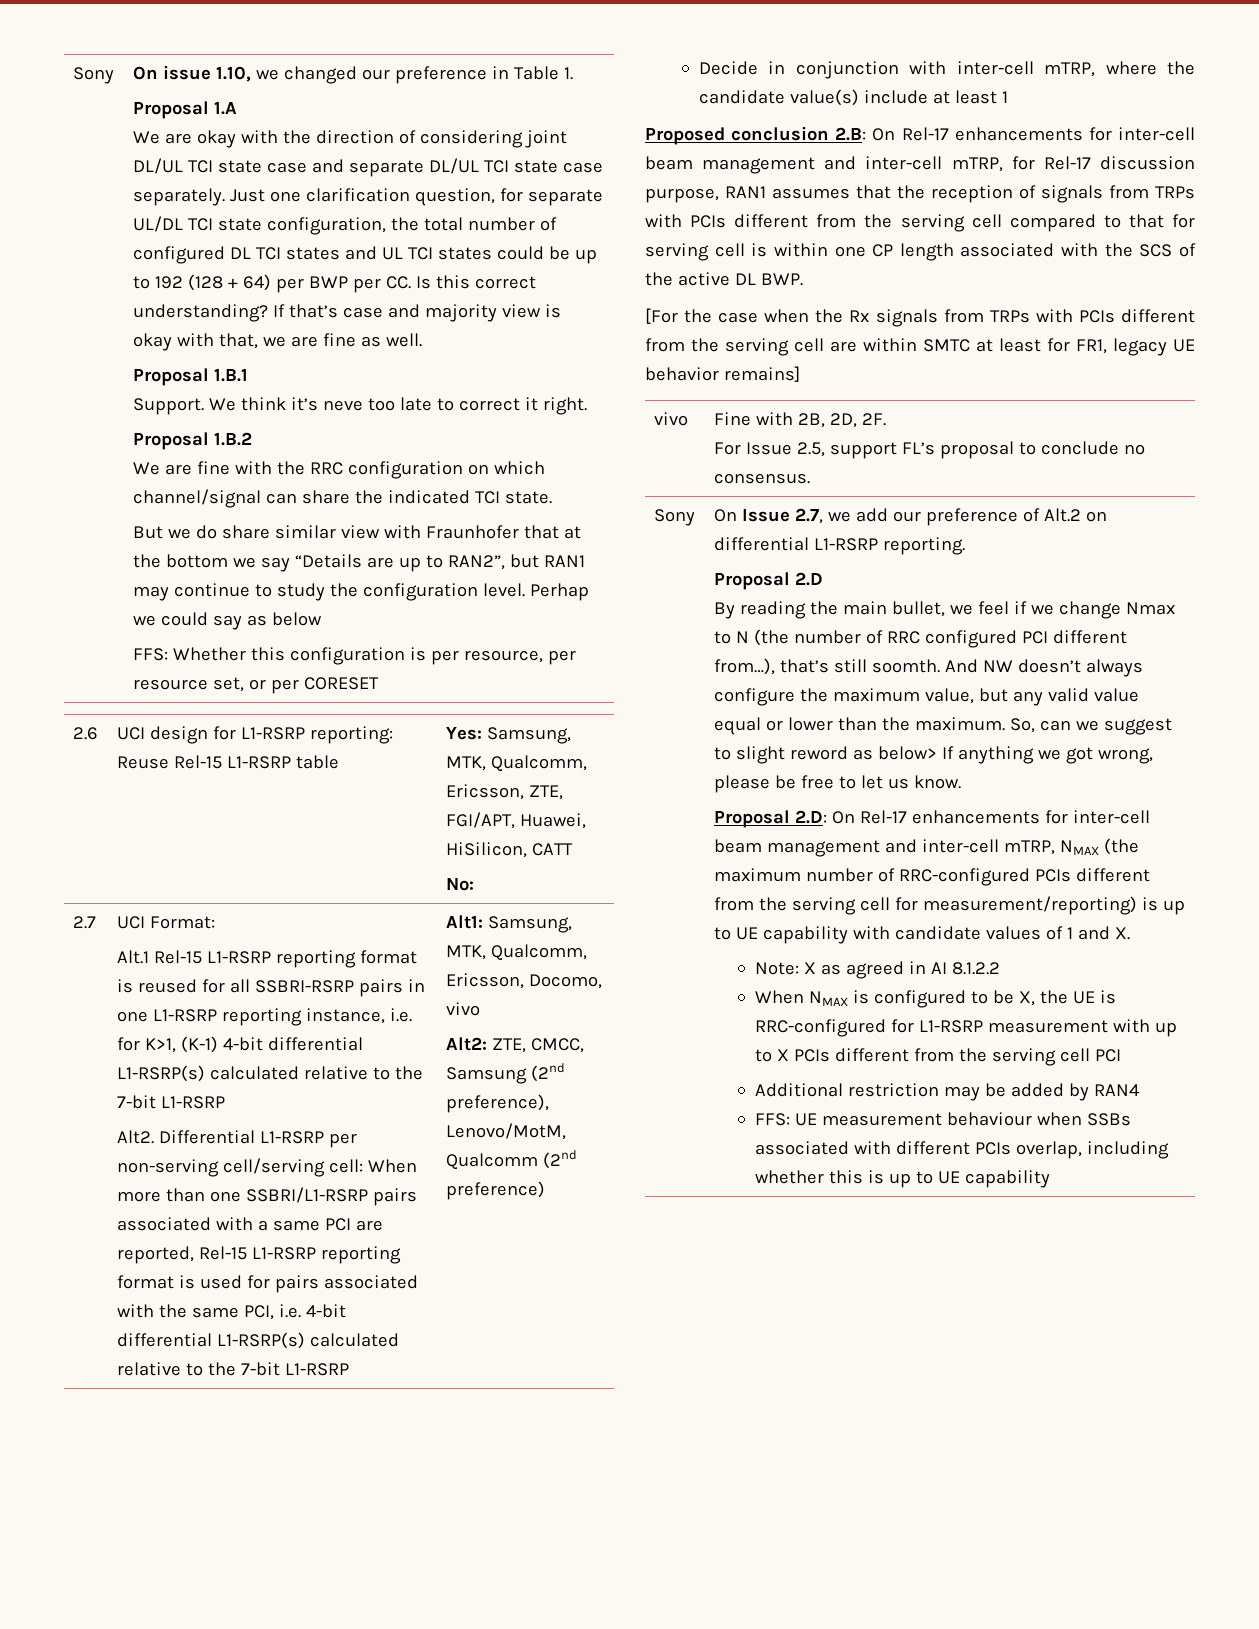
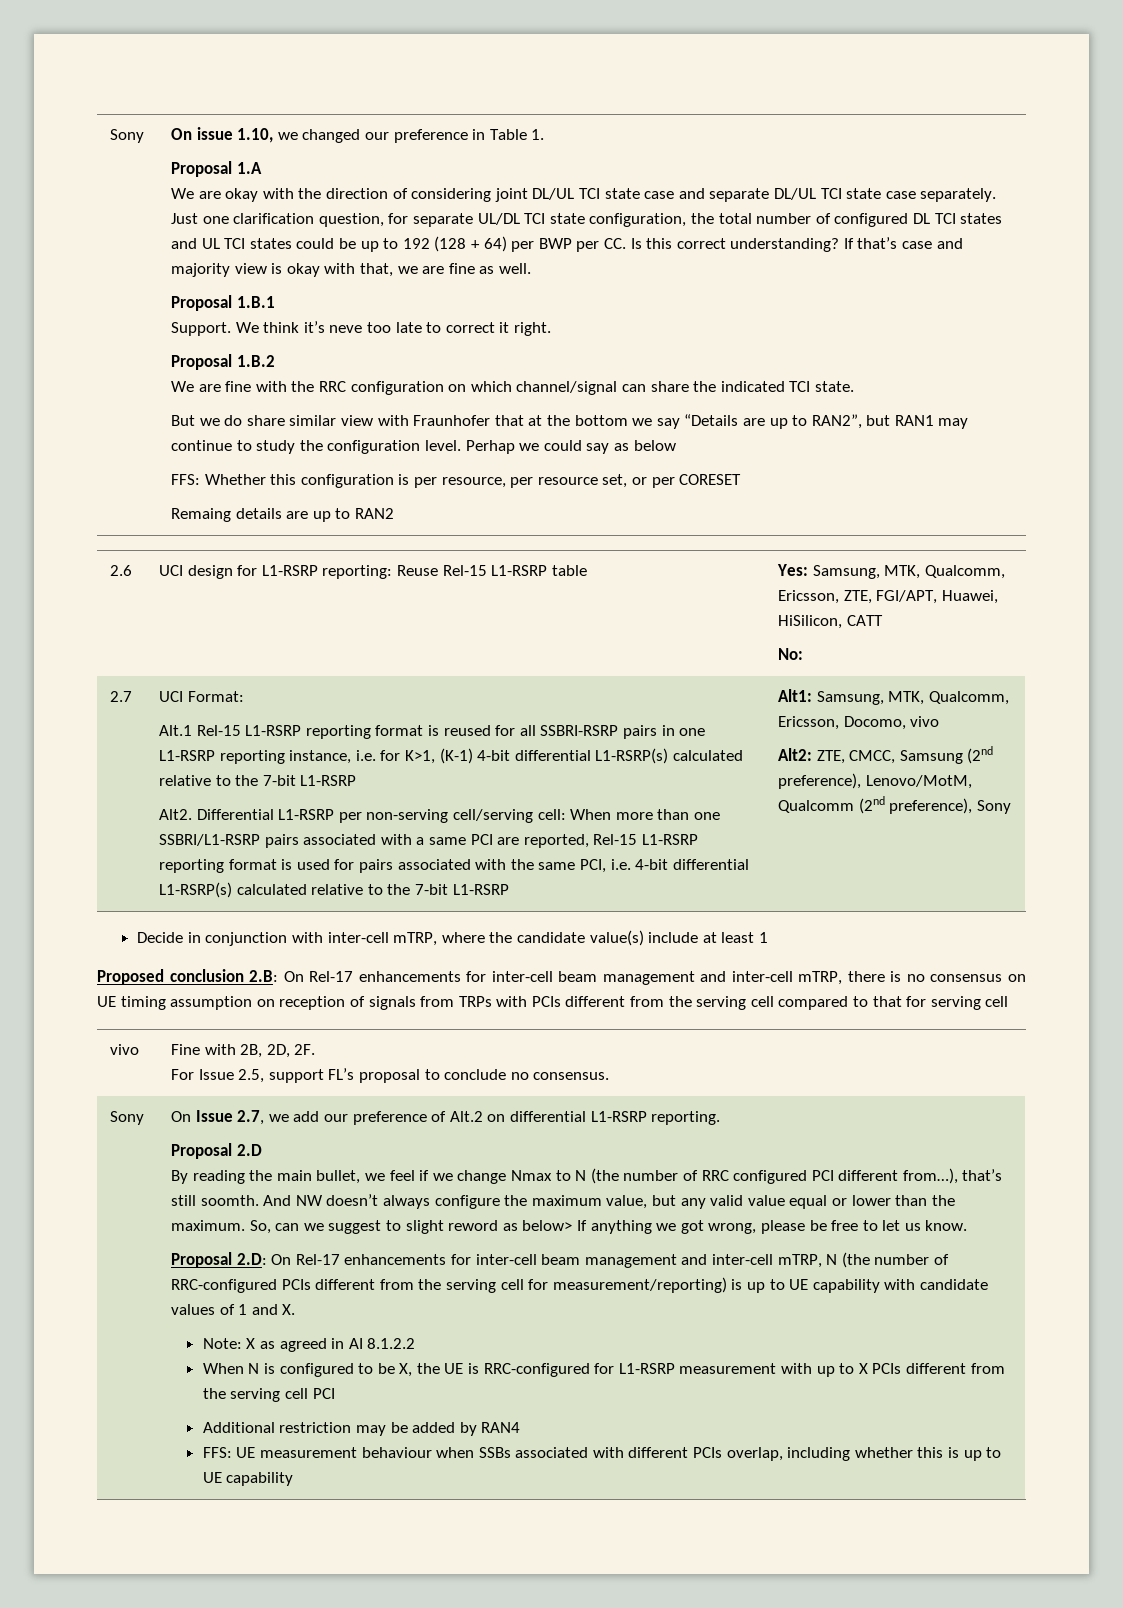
+ Remaing details are up to RAN2
- Alt2: ZTE, CMCC, Samsung (2nd preference), Lenovo/MotM, Qualcomm (2nd preference)
+ Alt2: ZTE, CMCC, Samsung (2nd preference), Lenovo/MotM, Qualcomm (2nd preference), Sony
- Proposed conclusion 2.B: On Rel-17 enhancements for inter-cell beam management and inter-cell mTRP, for Rel-17 discussion purpose, RAN1 assumes that the reception of signals from TRPs with PCIs different from the serving cell compared to that for serving cell is within one CP length associated with the SCS of the active DL BWP.
- [For the case when the Rx signals from TRPs with PCIs different from the serving cell are within SMTC at least for FR1, legacy UE behavior remains]
+ Proposed conclusion 2.B: On Rel-17 enhancements for inter-cell beam management and inter-cell mTRP, there is no consensus on UE timing assumption on reception of signals from TRPs with PCIs different from the serving cell compared to that for serving cell
- Proposal 2.D: On Rel-17 enhancements for inter-cell beam management and inter-cell mTRP, NMAX (the maximum number of RRC-configured PCIs different from the serving cell for measurement/reporting) is up to UE capability with candidate values of 1 and X.
+ Proposal 2.D: On Rel-17 enhancements for inter-cell beam management and inter-cell mTRP, N (the number of RRC-configured PCIs different from the serving cell for measurement/reporting) is up to UE capability with candidate values of 1 and X.
- When NMAX is configured to be X, the UE is RRC-configured for L1-RSRP measurement with up to X PCIs different from the serving cell PCI
+ When N is configured to be X, the UE is RRC-configured for L1-RSRP measurement with up to X PCIs different from the serving cell PCI

